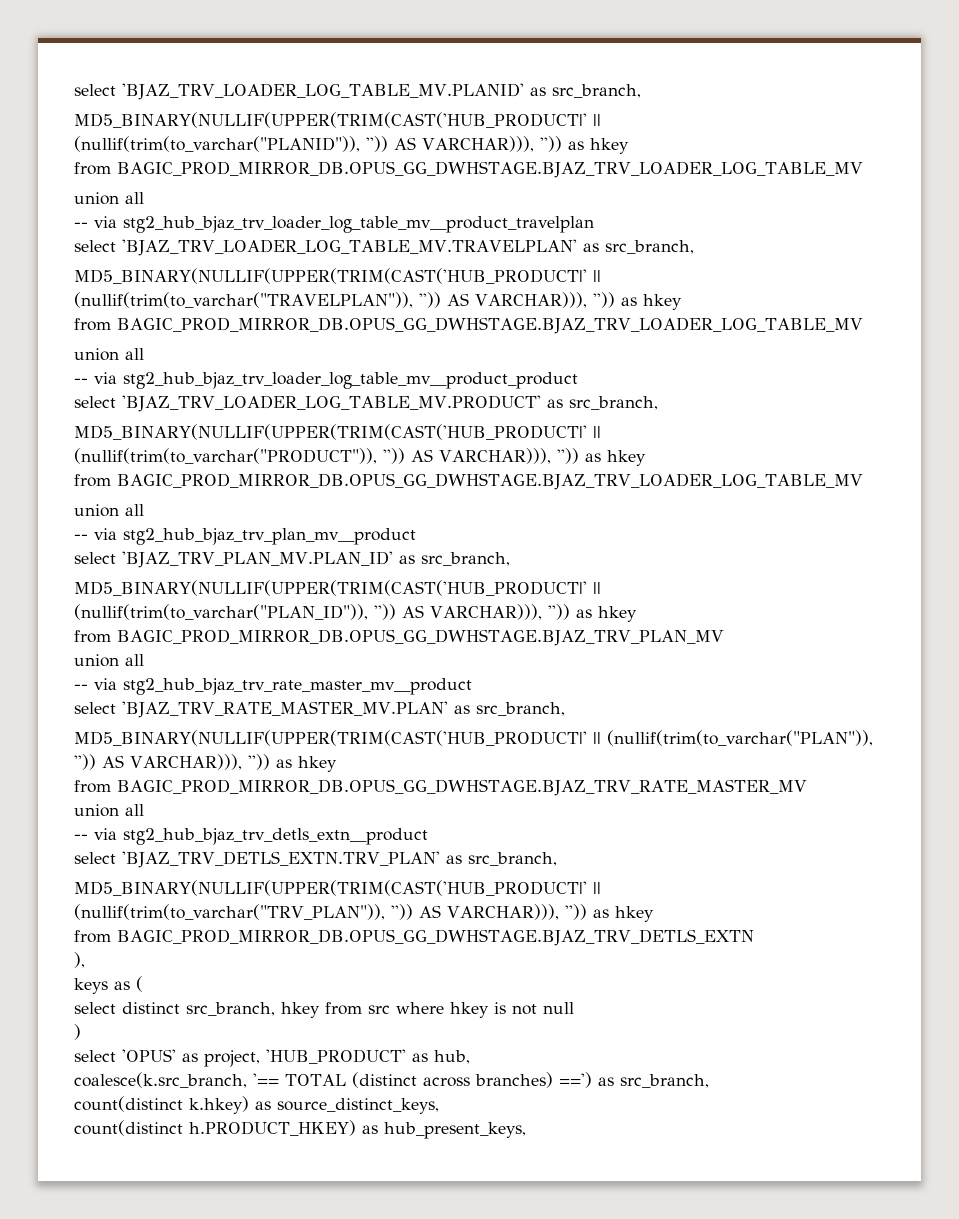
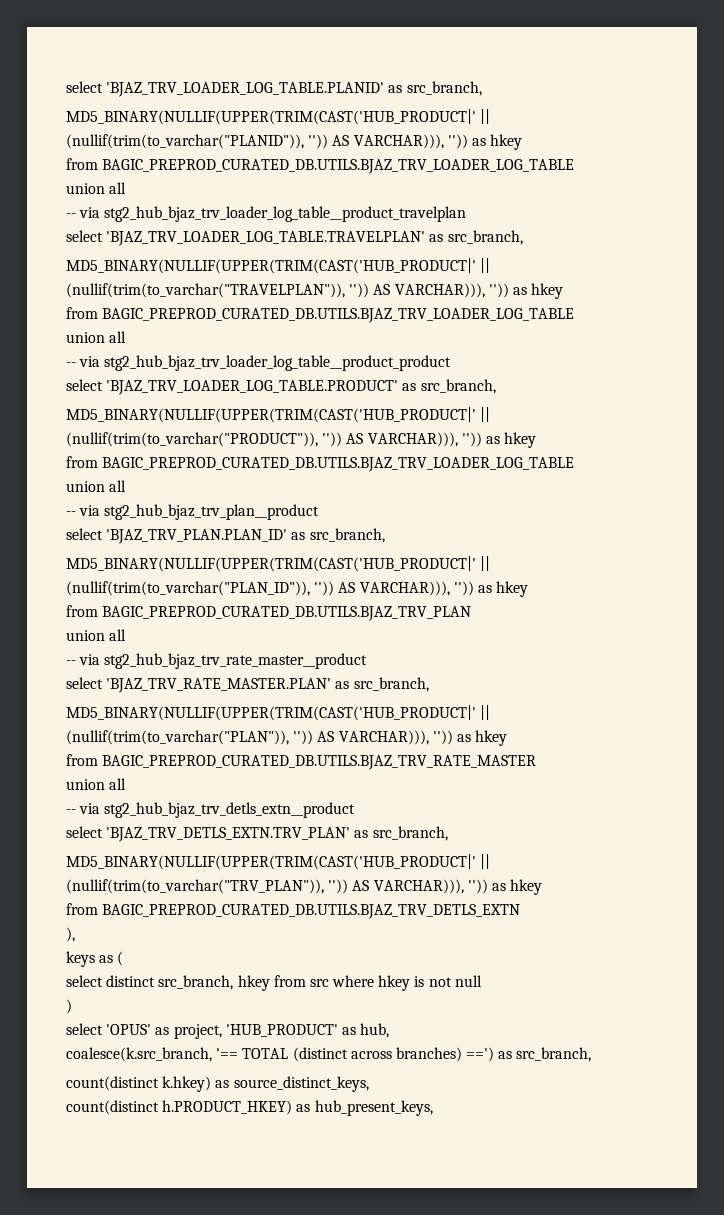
- select 'BJAZ_TRV_LOADER_LOG_TABLE_MV.PLANID' as src_branch,
+ select 'BJAZ_TRV_LOADER_LOG_TABLE.PLANID' as src_branch,
  MD5_BINARY(NULLIF(UPPER(TRIM(CAST('HUB_PRODUCT|' || (nullif(trim(to_varchar("PLANID")), '')) AS VARCHAR))), '')) as hkey
- from BAGIC_PROD_MIRROR_DB.OPUS_GG_DWHSTAGE.BJAZ_TRV_LOADER_LOG_TABLE_MV
+ from BAGIC_PREPROD_CURATED_DB.UTILS.BJAZ_TRV_LOADER_LOG_TABLE
  union all
- -- via stg2_hub_bjaz_trv_loader_log_table_mv__product_travelplan
- select 'BJAZ_TRV_LOADER_LOG_TABLE_MV.TRAVELPLAN' as src_branch,
+ -- via stg2_hub_bjaz_trv_loader_log_table__product_travelplan
+ select 'BJAZ_TRV_LOADER_LOG_TABLE.TRAVELPLAN' as src_branch,
  MD5_BINARY(NULLIF(UPPER(TRIM(CAST('HUB_PRODUCT|' || (nullif(trim(to_varchar("TRAVELPLAN")), '')) AS VARCHAR))), '')) as hkey
- from BAGIC_PROD_MIRROR_DB.OPUS_GG_DWHSTAGE.BJAZ_TRV_LOADER_LOG_TABLE_MV
+ from BAGIC_PREPROD_CURATED_DB.UTILS.BJAZ_TRV_LOADER_LOG_TABLE
  union all
- -- via stg2_hub_bjaz_trv_loader_log_table_mv__product_product
- select 'BJAZ_TRV_LOADER_LOG_TABLE_MV.PRODUCT' as src_branch,
+ -- via stg2_hub_bjaz_trv_loader_log_table__product_product
+ select 'BJAZ_TRV_LOADER_LOG_TABLE.PRODUCT' as src_branch,
  MD5_BINARY(NULLIF(UPPER(TRIM(CAST('HUB_PRODUCT|' || (nullif(trim(to_varchar("PRODUCT")), '')) AS VARCHAR))), '')) as hkey
- from BAGIC_PROD_MIRROR_DB.OPUS_GG_DWHSTAGE.BJAZ_TRV_LOADER_LOG_TABLE_MV
+ from BAGIC_PREPROD_CURATED_DB.UTILS.BJAZ_TRV_LOADER_LOG_TABLE
  union all
- -- via stg2_hub_bjaz_trv_plan_mv__product
- select 'BJAZ_TRV_PLAN_MV.PLAN_ID' as src_branch,
+ -- via stg2_hub_bjaz_trv_plan__product
+ select 'BJAZ_TRV_PLAN.PLAN_ID' as src_branch,
- from BAGIC_PROD_MIRROR_DB.OPUS_GG_DWHSTAGE.BJAZ_TRV_PLAN_MV
+ from BAGIC_PREPROD_CURATED_DB.UTILS.BJAZ_TRV_PLAN
  union all
- -- via stg2_hub_bjaz_trv_rate_master_mv__product
- select 'BJAZ_TRV_RATE_MASTER_MV.PLAN' as src_branch,
+ -- via stg2_hub_bjaz_trv_rate_master__product
+ select 'BJAZ_TRV_RATE_MASTER.PLAN' as src_branch,
- from BAGIC_PROD_MIRROR_DB.OPUS_GG_DWHSTAGE.BJAZ_TRV_RATE_MASTER_MV
+ from BAGIC_PREPROD_CURATED_DB.UTILS.BJAZ_TRV_RATE_MASTER
- from BAGIC_PROD_MIRROR_DB.OPUS_GG_DWHSTAGE.BJAZ_TRV_DETLS_EXTN
+ from BAGIC_PREPROD_CURATED_DB.UTILS.BJAZ_TRV_DETLS_EXTN

